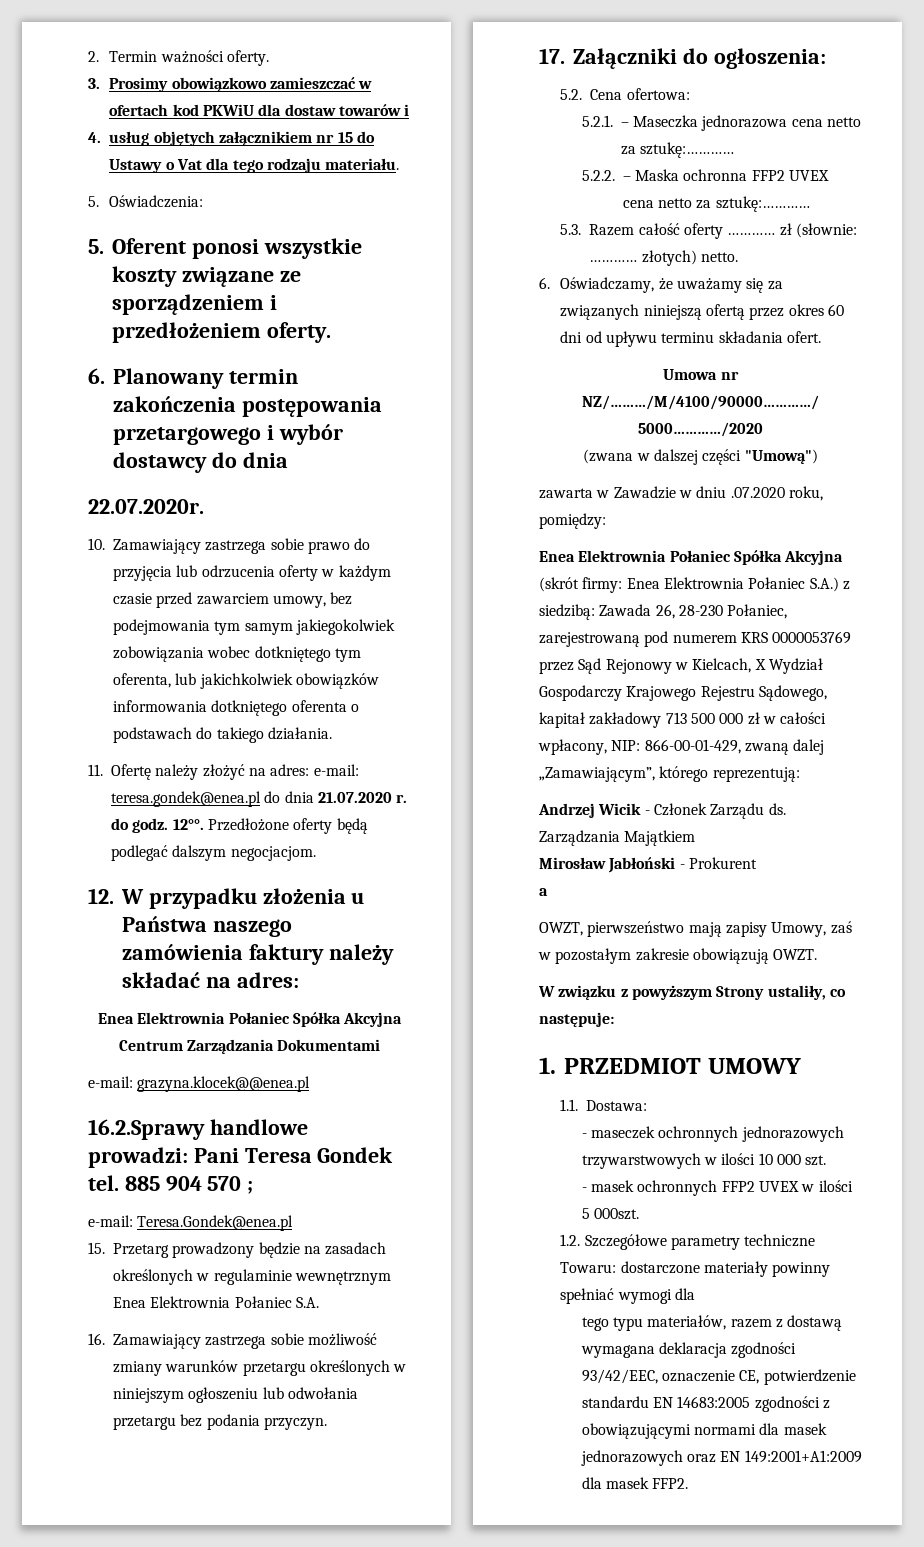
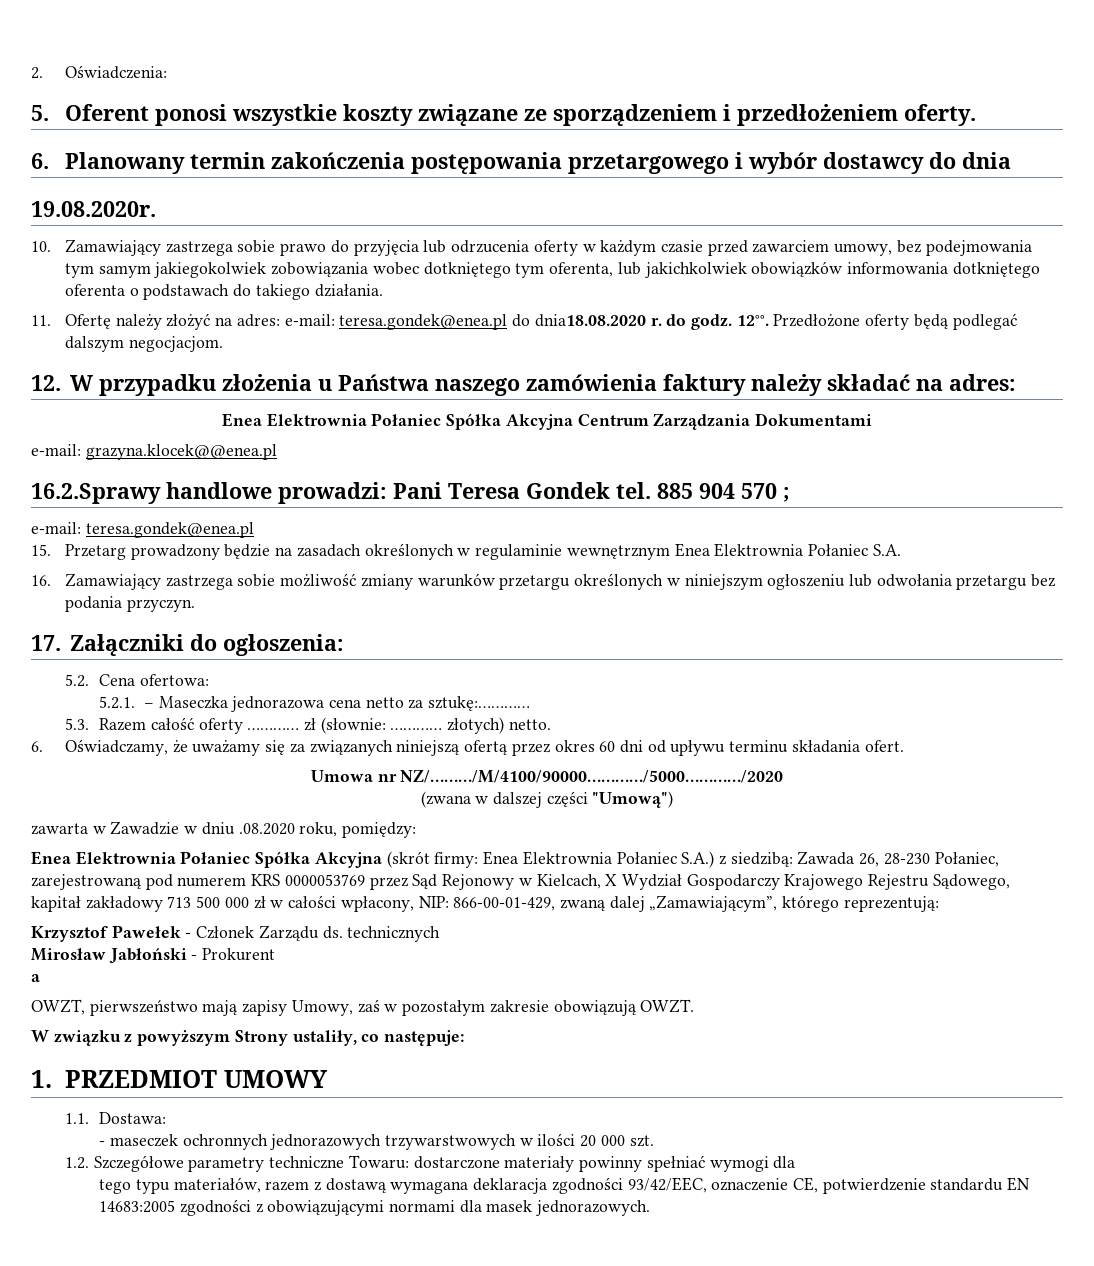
- 2. Termin ważności oferty.
- 3. Prosimy obowiązkowo zamieszczać w ofertach kod PKWiU dla dostaw towarów i
- 4. usług objętych załącznikiem nr 15 do Ustawy o Vat dla tego rodzaju materiału.
- 5. Oświadczenia:
+ 2. Oświadczenia:
- 22.07.2020r.
+ 19.08.2020r.
- 11. Ofertę należy złożyć na adres: e-mail: teresa.gondek@enea.pl do dnia 21.07.2020 r. do godz.
+ 11. Ofertę należy złożyć na adres: e-mail: teresa.gondek@enea.pl do dnia18.08.2020 r. do godz.
  885 904 570 ;
- e-mail: Teresa.Gondek@enea.pl
+ e-mail: teresa.gondek@enea.pl
- 5.2.2. – Maska ochronna FFP2 UVEX cena netto za sztukę:…………
- zawarta w Zawadzie w dniu .07.2020 roku, pomiędzy:
+ zawarta w Zawadzie w dniu .08.2020 roku, pomiędzy:
- Andrzej Wicik - Członek Zarządu ds. Zarządzania Majątkiem
+ Krzysztof Pawełek - Członek Zarządu ds. technicznych
- - maseczek ochronnych jednorazowych trzywarstwowych w ilości 10 000 szt.
+ - maseczek ochronnych jednorazowych trzywarstwowych w ilości 20 000 szt.
- - masek ochronnych FFP2 UVEX w ilości 5 000szt.
- tego typu materiałów, razem z dostawą wymagana deklaracja zgodności 93/42/EEC, oznaczenie CE, potwierdzenie standardu EN 14683:2005 zgodności z obowiązującymi normami dla masek jednorazowych oraz EN 149:2001+A1:2009 dla masek FFP2.
+ tego typu materiałów, razem z dostawą wymagana deklaracja zgodności 93/42/EEC, oznaczenie CE, potwierdzenie standardu EN 14683:2005 zgodności z obowiązującymi normami dla masek jednorazowych.

